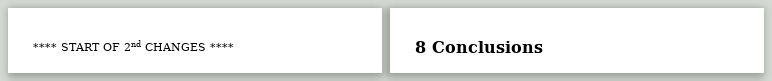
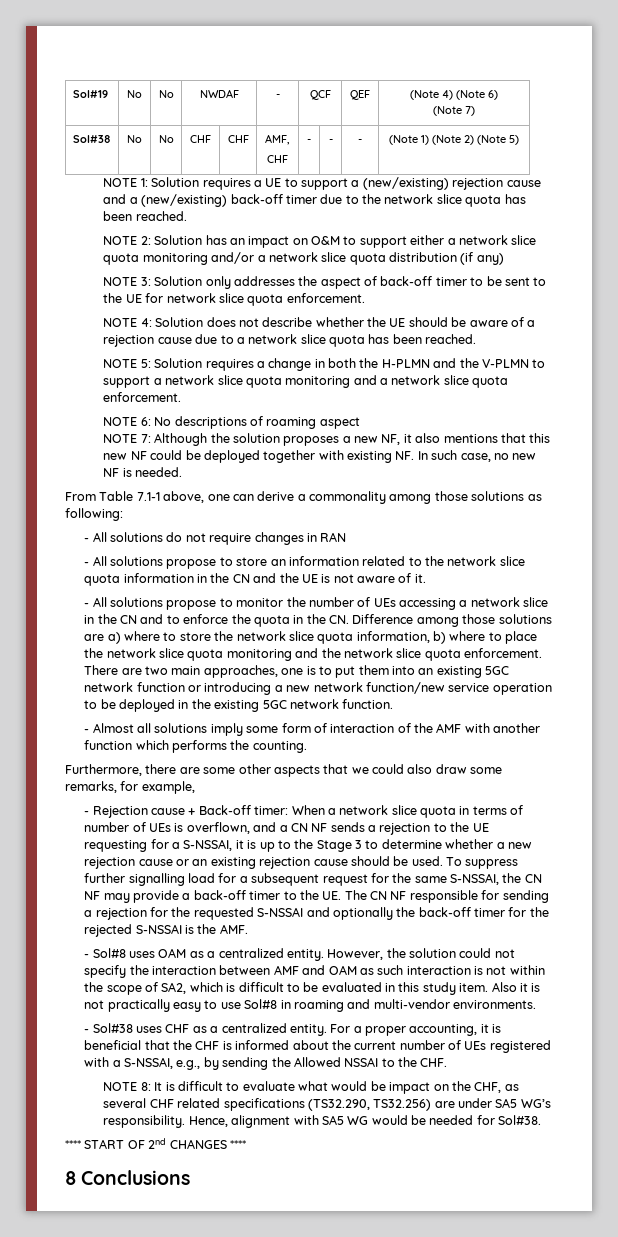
+ Sol#19 | No | No | NWDAF | - | QCF | QEF | (Note 4) (Note 6)
+ (Note 7)
+ Sol#38 | No | No | CHF | CHF | AMF,
+ CHF | - | - | - | (Note 1) (Note 2) (Note 5)
+ NOTE 1: Solution requires a UE to support a (new/existing) rejection cause and a (new/existing) back-off timer due to the network slice quota has been reached.
+ NOTE 2: Solution has an impact on O&M to support either a network slice quota monitoring and/or a network slice quota distribution (if any)
+ NOTE 3: Solution only addresses the aspect of back-off timer to be sent to the UE for network slice quota enforcement.
+ NOTE 4: Solution does not describe whether the UE should be aware of a rejection cause due to a network slice quota has been reached.
+ NOTE 5: Solution requires a change in both the H-PLMN and the V-PLMN to support a network slice quota monitoring and a network slice quota enforcement.
+ NOTE 6: No descriptions of roaming aspect
+ NOTE 7: Although the solution proposes a new NF, it also mentions that this new NF could be deployed together with existing NF. In such case, no new NF is needed.
+ From Table 7.1-1 above, one can derive a commonality among those solutions as following:
+ - All solutions do not require changes in RAN
+ - All solutions propose to store an information related to the network slice quota information in the CN and the UE is not aware of it.
+ - All solutions propose to monitor the number of UEs accessing a network slice in the CN and to enforce the quota in the CN. Difference among those solutions are a) where to store the network slice quota information, b) where to place the network slice quota monitoring and the network slice quota enforcement. There are two main approaches, one is to put them into an existing 5GC network function or introducing a new network function/new service operation to be deployed in the existing 5GC network function.
+ - Almost all solutions imply some form of interaction of the AMF with another function which performs the counting.
+ Furthermore, there are some other aspects that we could also draw some remarks, for example,
+ - Rejection cause + Back-off timer: When a network slice quota in terms of number of UEs is overflown, and a CN NF sends a rejection to the UE requesting for a S-NSSAI, it is up to the Stage 3 to determine whether a new rejection cause or an existing rejection cause should be used. To suppress further signalling load for a subsequent request for the same S-NSSAI, the CN NF may provide a back-off timer to the UE. The CN NF responsible for sending a rejection for the requested S-NSSAI and optionally the back-off timer for the rejected S-NSSAI is the AMF.
+ - Sol#8 uses OAM as a centralized entity. However, the solution could not specify the interaction between AMF and OAM as such interaction is not within the scope of SA2, which is difficult to be evaluated in this study item. Also it is not practically easy to use Sol#8 in roaming and multi-vendor environments.
+ - Sol#38 uses CHF as a centralized entity. For a proper accounting, it is beneficial that the CHF is informed about the current number of UEs registered with a S-NSSAI, e.g., by sending the Allowed NSSAI to the CHF.
+ NOTE 8: It is difficult to evaluate what would be impact on the CHF, as several CHF related specifications (TS32.290, TS32.256) are under SA5 WG’s responsibility. Hence, alignment with SA5 WG would be needed for Sol#38.

